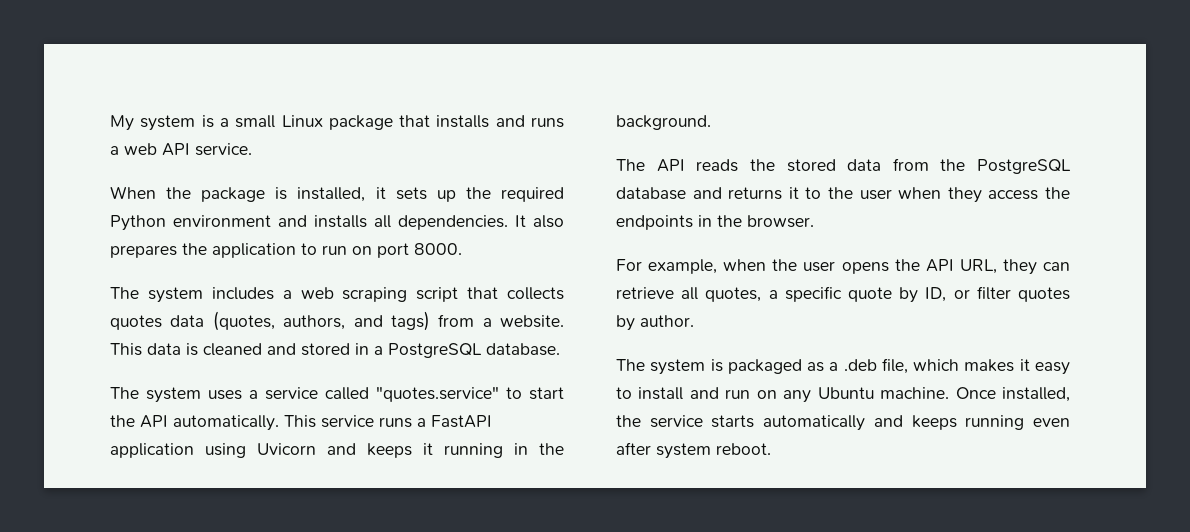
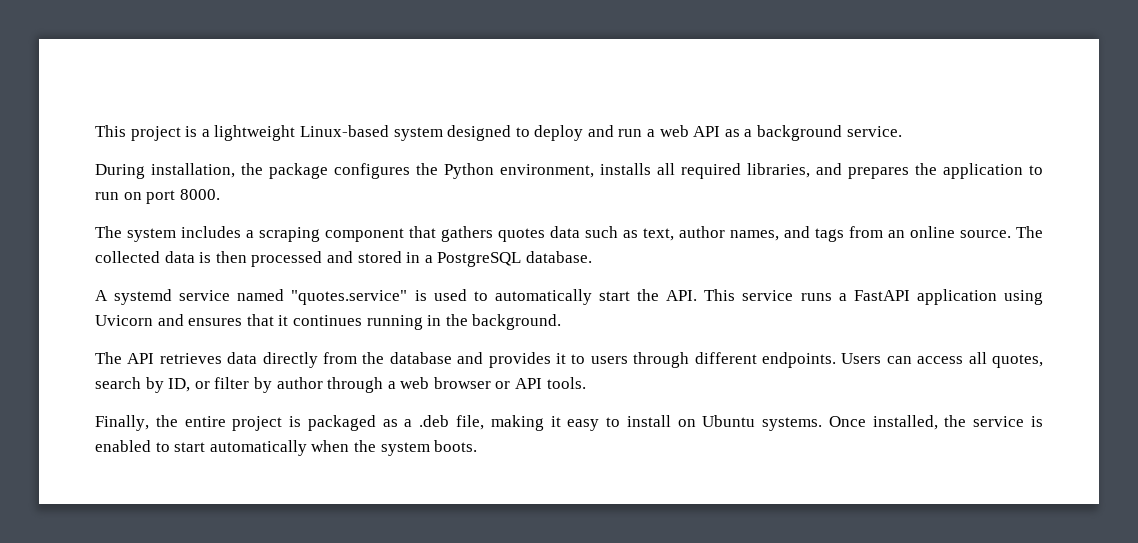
- My system is a small Linux package that installs and runs a web API service.
- When the package is installed, it sets up the required Python environment and installs all dependencies. It also prepares the application to run on port 8000.
+ This project is a lightweight Linux-based system designed to deploy and run a web API as a background service.
+ During installation, the package configures the Python environment, installs all required libraries, and prepares the application to run on port 8000.
- The system includes a web scraping script that collects quotes data (quotes, authors, and tags) from a website. This data is cleaned and stored in a PostgreSQL database.
+ The system includes a scraping component that gathers quotes data such as text, author names, and tags from an online source. The collected data is then processed and stored in a PostgreSQL database.
- The system uses a service called "quotes.service" to start the API automatically. This service runs a FastAPI application using Uvicorn and keeps it running in the background.
+ A systemd service named "quotes.service" is used to automatically start the API. This service runs a FastAPI application using Uvicorn and ensures that it continues running in the background.
- The API reads the stored data from the PostgreSQL database and returns it to the user when they access the endpoints in the browser.
- For example, when the user opens the API URL, they can retrieve all quotes, a specific quote by ID, or filter quotes by author.
- The system is packaged as a .deb file, which makes it easy to install and run on any Ubuntu machine. Once installed, the service starts automatically and keeps running even after system reboot.
+ The API retrieves data directly from the database and provides it to users through different endpoints. Users can access all quotes, search by ID, or filter by author through a web browser or API tools.
+ Finally, the entire project is packaged as a .deb file, making it easy to install on Ubuntu systems. Once installed, the service is enabled to start automatically when the system boots.

